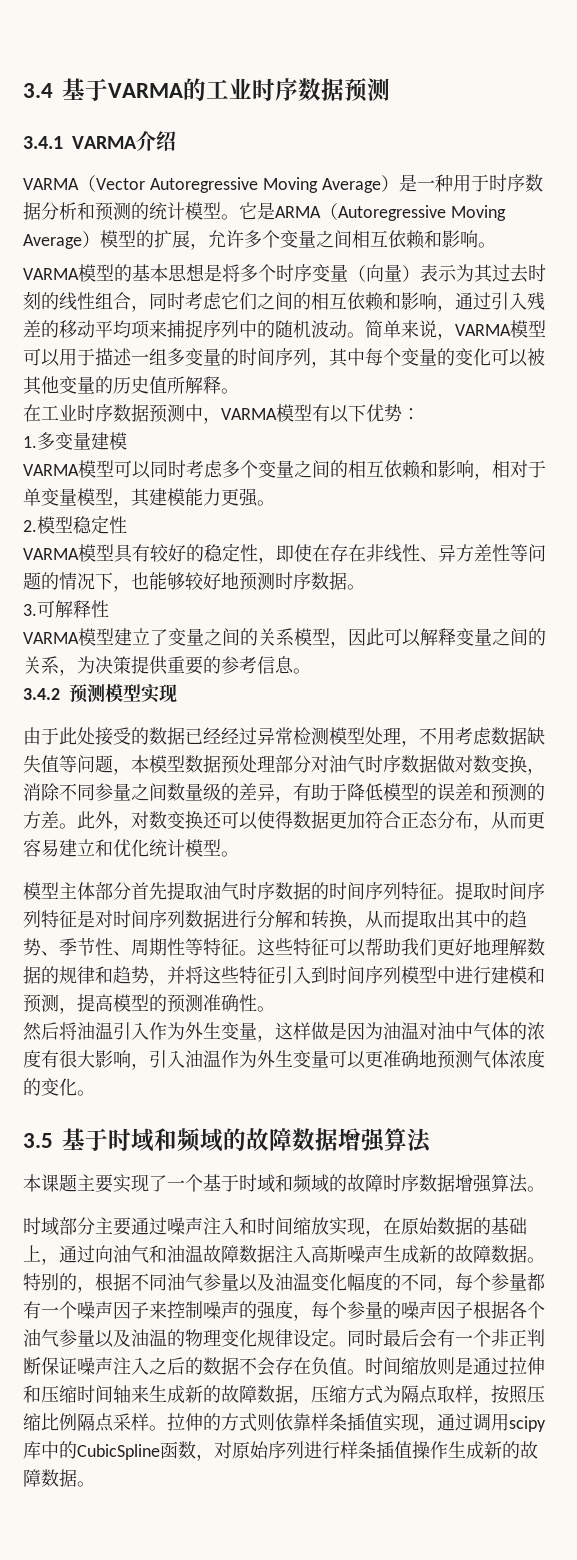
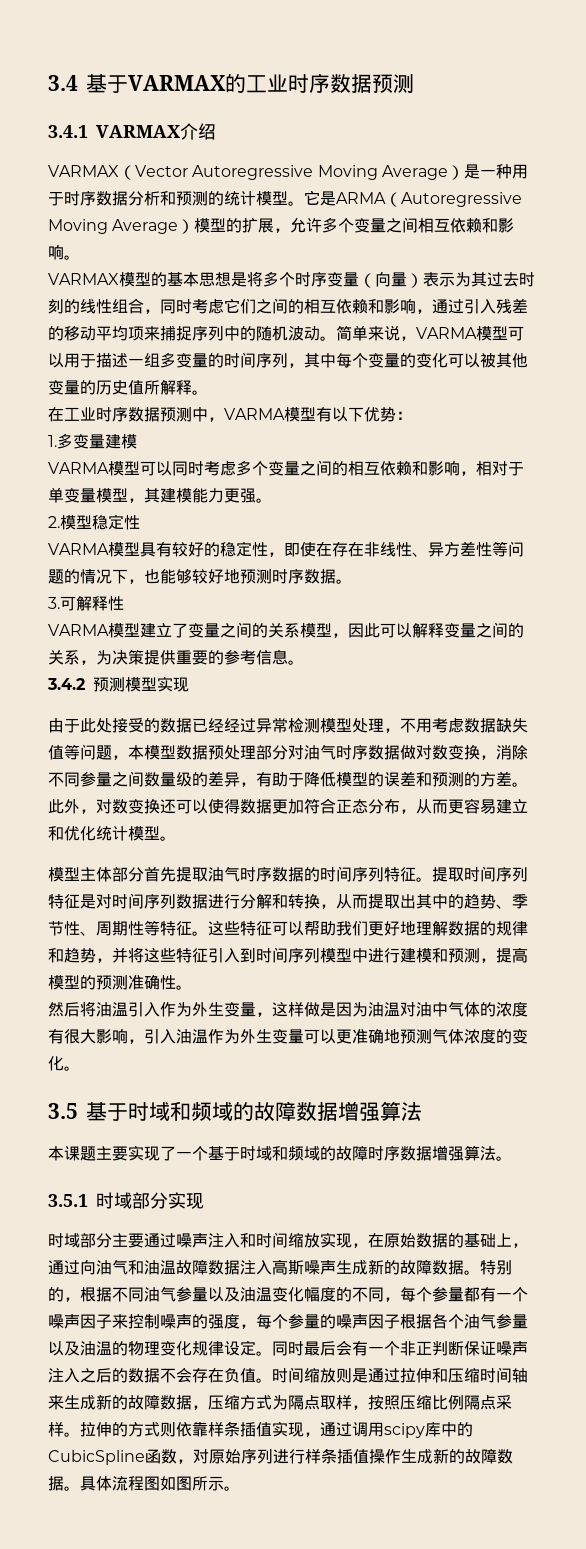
- 3.4基于VARMA的工业时序数据预测
+ 3.4基于VARMAX的工业时序数据预测
- 3.4.1 VARMA介绍
+ 3.4.1 VARMAX介绍
- VARMA（Vector Autoregressive Moving Average）是一种用于时序数据分析和预测的统计模型。
+ VARMAX（Vector Autoregressive Moving Average）是一种用于时序数据分析和预测的统计模型。
- VARMA模型的基本思想是将多个时序变量（向量）表示为其过去时刻的线性组合，同时考虑它们之间的相互依赖和影响，通过引入残差的移动平均项来捕捉序列中的随机波动。
+ VARMAX模型的基本思想是将多个时序变量（向量）表示为其过去时刻的线性组合，同时考虑它们之间的相互依赖和影响，通过引入残差的移动平均项来捕捉序列中的随机波动。
+ 3.5.1时域部分实现
+ 具体流程图如图所示。

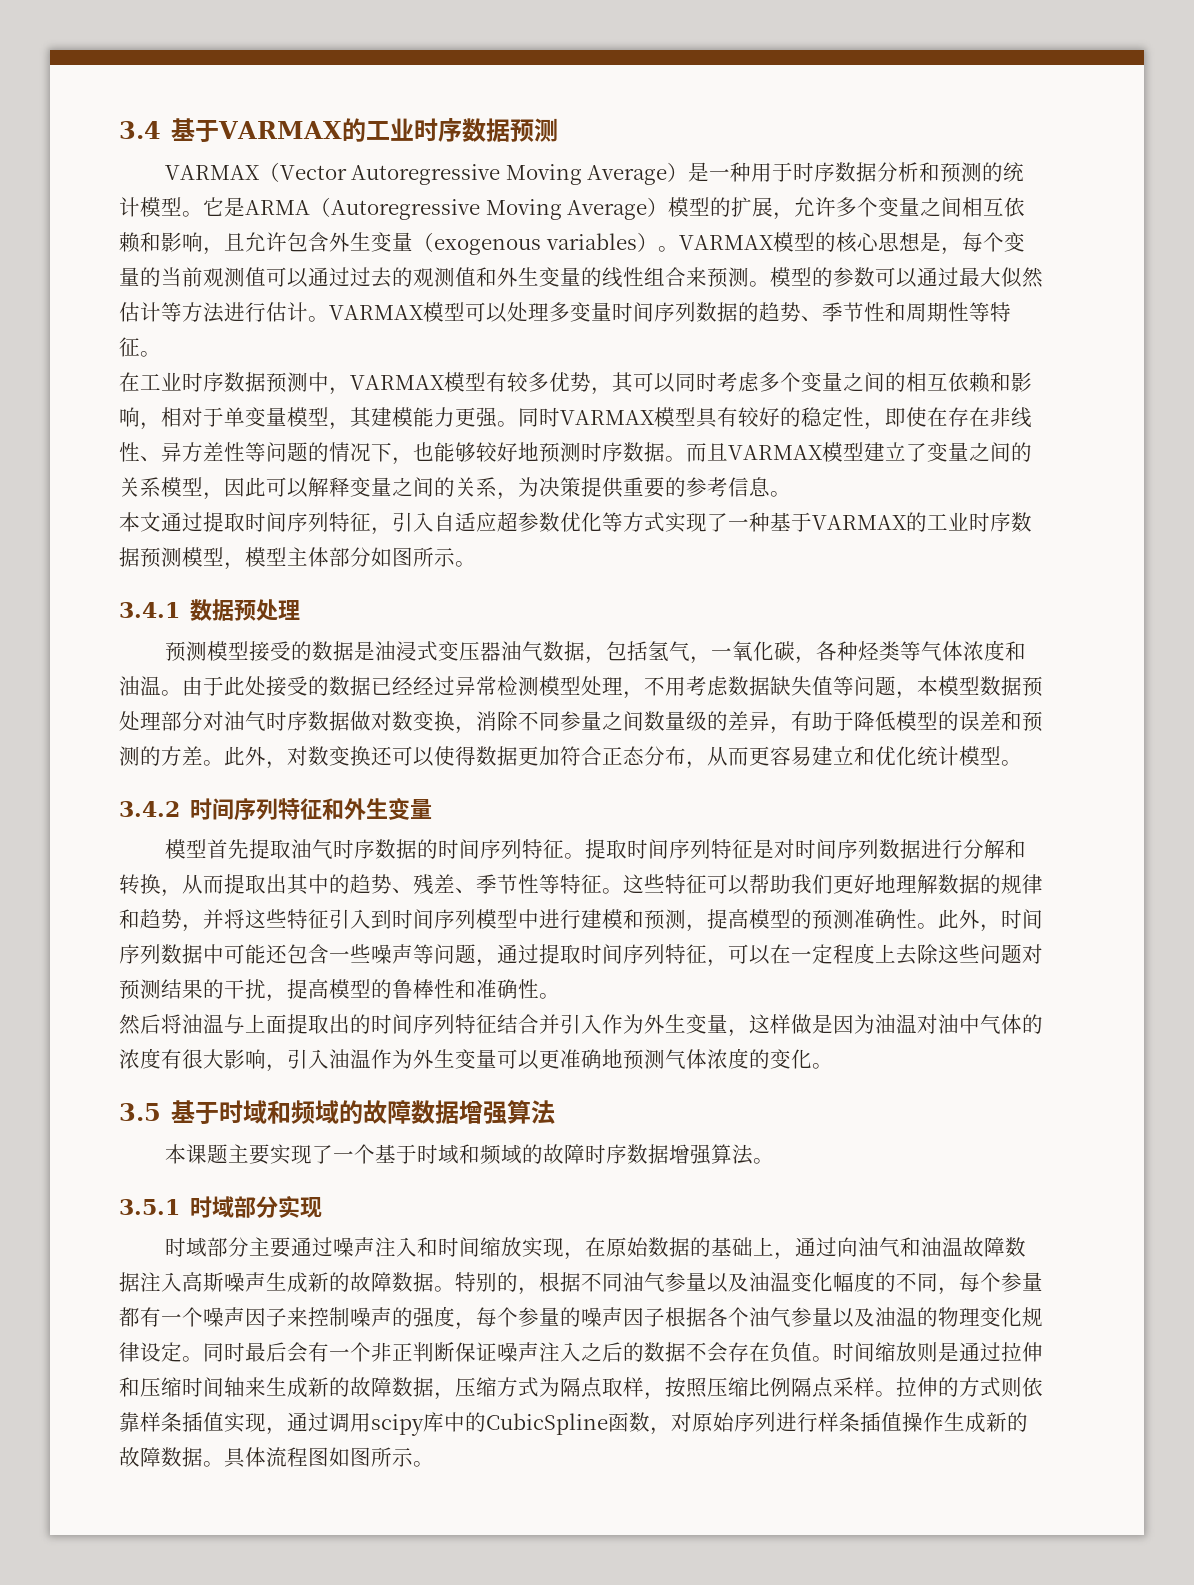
- 3.4.1 VARMAX介绍
- 它是ARMA（Autoregressive Moving Average）模型的扩展，允许多个变量之间相互依赖和影响。
- VARMAX模型的基本思想是将多个时序变量（向量）表示为其过去时刻的线性组合，同时考虑它们之间的相互依赖和影响，通过引入残差的移动平均项来捕捉序列中的随机波动。简单来说，VARMA模型可以用于描述一组多变量的时间序列，其中每个变量的变化可以被其他变量的历史值所解释。
+ 它是ARMA（Autoregressive Moving Average）模型的扩展，允许多个变量之间相互依赖和影响，且允许包含外生变量（exogenous variables）。VARMAX模型的核心思想是，每个变量的当前观测值可以通过过去的观测值和外生变量的线性组合来预测。模型的参数可以通过最大似然估计等方法进行估计。VARMAX模型可以处理多变量时间序列数据的趋势、季节性和周期性等特征。
- 在工业时序数据预测中，VARMA模型有以下优势：
- 1.多变量建模
- VARMA模型可以同时考虑多个变量之间的相互依赖和影响，相对于单变量模型，其建模能力更强。
- 2.模型稳定性
- VARMA模型具有较好的稳定性，即使在存在非线性、异方差性等问题的情况下，也能够较好地预测时序数据。
- 3.可解释性
- VARMA模型建立了变量之间的关系模型，因此可以解释变量之间的关系，为决策提供重要的参考信息。
+ 在工业时序数据预测中，VARMAX模型有较多优势，其可以同时考虑多个变量之间的相互依赖和影响，相对于单变量模型，其建模能力更强。同时VARMAX模型具有较好的稳定性，即使在存在非线性、异方差性等问题的情况下，也能够较好地预测时序数据。而且VARMAX模型建立了变量之间的关系模型，因此可以解释变量之间的关系，为决策提供重要的参考信息。
- 3.4.2预测模型实现
- 由于此处接受的数据已经经过异常检测模型处理，不用考虑数据缺失值等问题，本模型数据预处理部分对油气时序数据做对数变换，消除不同参量之间数量级的差异，有助于降低模型的误差和预测的方差。
+ 本文通过提取时间序列特征，引入自适应超参数优化等方式实现了一种基于VARMAX的工业时序数据预测模型，模型主体部分如图所示。
+ 3.4.1数据预处理
+ 预测模型接受的数据是油浸式变压器油气数据，包括氢气，一氧化碳，各种烃类等气体浓度和油温。由于此处接受的数据已经经过异常检测模型处理，不用考虑数据缺失值等问题，本模型数据预处理部分对油气时序数据做对数变换，消除不同参量之间数量级的差异，有助于降低模型的误差和预测的方差。
- 模型主体部分首先提取油气时序数据的时间序列特征。
+ 3.4.2时间序列特征和外生变量
+ 模型首先提取油气时序数据的时间序列特征。
- 提取时间序列特征是对时间序列数据进行分解和转换，从而提取出其中的趋势、季节性、周期性等特征。
+ 提取时间序列特征是对时间序列数据进行分解和转换，从而提取出其中的趋势、残差、季节性等特征。
- 这些特征可以帮助我们更好地理解数据的规律和趋势，并将这些特征引入到时间序列模型中进行建模和预测，提高模型的预测准确性。
- 然后将油温引入作为外生变量，这样做是因为油温对油中气体的浓度有很大影响，引入油温作为外生变量可以更准确地预测气体浓度的变化。
+ 这些特征可以帮助我们更好地理解数据的规律和趋势，并将这些特征引入到时间序列模型中进行建模和预测，提高模型的预测准确性。此外，时间序列数据中可能还包含一些噪声等问题，通过提取时间序列特征，可以在一定程度上去除这些问题对预测结果的干扰，提高模型的鲁棒性和准确性。
+ 然后将油温与上面提取出的时间序列特征结合并引入作为外生变量，这样做是因为油温对油中气体的浓度有很大影响，引入油温作为外生变量可以更准确地预测气体浓度的变化。

